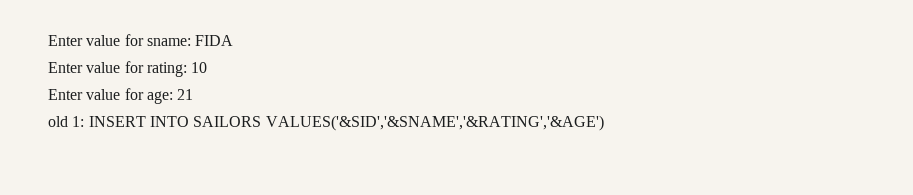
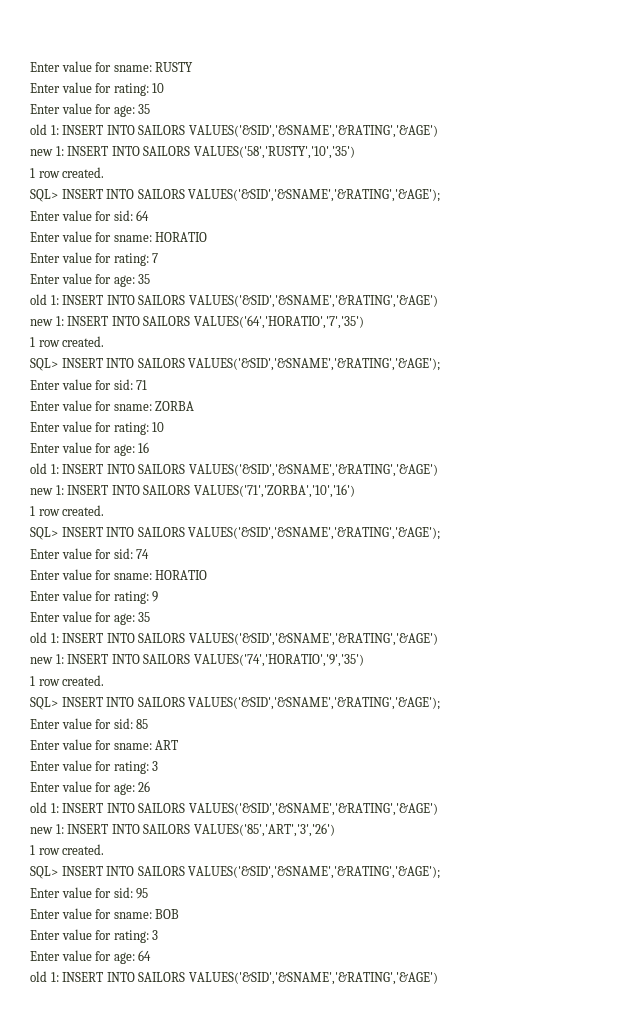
- Enter value for sname: FIDA
+ Enter value for sname: RUSTY
  Enter value for rating: 10
- Enter value for age: 21
+ Enter value for age: 35
+ old 1: INSERT INTO SAILORS VALUES('&SID','&SNAME','&RATING','&AGE')
+ new 1: INSERT INTO SAILORS VALUES('58','RUSTY','10','35')
+ 1 row created.
+ SQL> INSERT INTO SAILORS VALUES('&SID','&SNAME','&RATING','&AGE');
+ Enter value for sid: 64
+ Enter value for sname: HORATIO
+ Enter value for rating: 7
+ Enter value for age: 35
+ old 1: INSERT INTO SAILORS VALUES('&SID','&SNAME','&RATING','&AGE')
+ new 1: INSERT INTO SAILORS VALUES('64','HORATIO','7','35')
+ 1 row created.
+ SQL> INSERT INTO SAILORS VALUES('&SID','&SNAME','&RATING','&AGE');
+ Enter value for sid: 71
+ Enter value for sname: ZORBA
+ Enter value for rating: 10
+ Enter value for age: 16
+ old 1: INSERT INTO SAILORS VALUES('&SID','&SNAME','&RATING','&AGE')
+ new 1: INSERT INTO SAILORS VALUES('71','ZORBA','10','16')
+ 1 row created.
+ SQL> INSERT INTO SAILORS VALUES('&SID','&SNAME','&RATING','&AGE');
+ Enter value for sid: 74
+ Enter value for sname: HORATIO
+ Enter value for rating: 9
+ Enter value for age: 35
+ old 1: INSERT INTO SAILORS VALUES('&SID','&SNAME','&RATING','&AGE')
+ new 1: INSERT INTO SAILORS VALUES('74','HORATIO','9','35')
+ 1 row created.
+ SQL> INSERT INTO SAILORS VALUES('&SID','&SNAME','&RATING','&AGE');
+ Enter value for sid: 85
+ Enter value for sname: ART
+ Enter value for rating: 3
+ Enter value for age: 26
+ old 1: INSERT INTO SAILORS VALUES('&SID','&SNAME','&RATING','&AGE')
+ new 1: INSERT INTO SAILORS VALUES('85','ART','3','26')
+ 1 row created.
+ SQL> INSERT INTO SAILORS VALUES('&SID','&SNAME','&RATING','&AGE');
+ Enter value for sid: 95
+ Enter value for sname: BOB
+ Enter value for rating: 3
+ Enter value for age: 64

